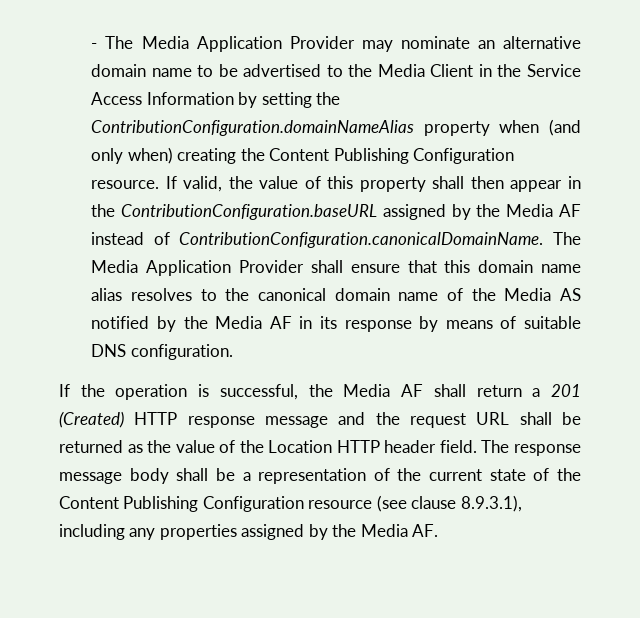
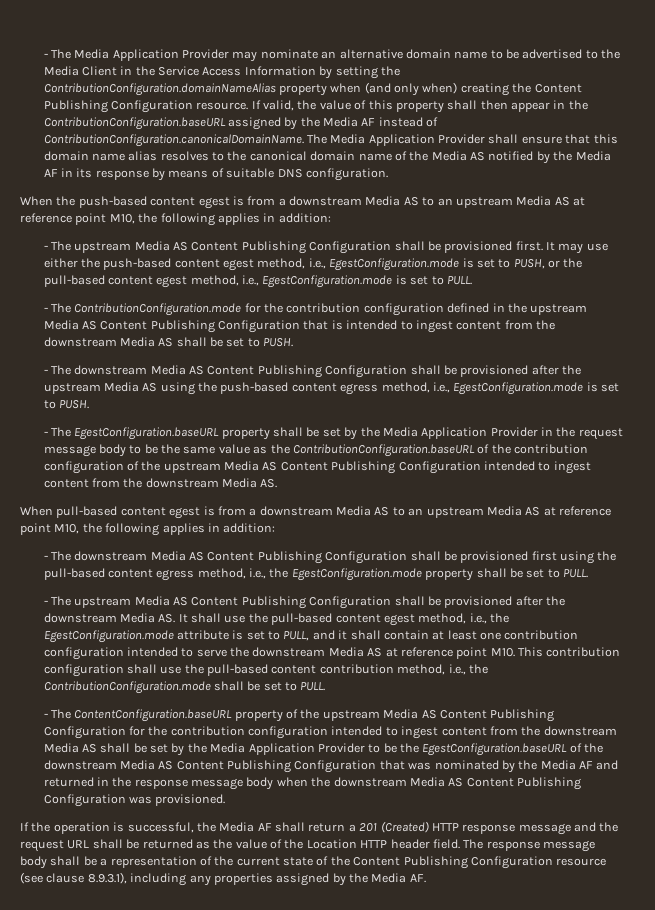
+ When the push-based content egest is from a downstream Media AS to an upstream Media AS at reference point M10, the following applies in addition:
+ - The upstream Media AS Content Publishing Configuration shall be provisioned first. It may use either the push-based content egest method, i.e., EgestConfiguration.mode is set to PUSH, or the pull-based content egest method, i.e., EgestConfiguration.mode is set to PULL.
+ - The ContributionConfiguration.mode for the contribution configuration defined in the upstream Media AS Content Publishing Configuration that is intended to ingest content from the downstream Media AS shall be set to PUSH.
+ - The downstream Media AS Content Publishing Configuration shall be provisioned after the upstream Media AS using the push-based content egress method, i.e., EgestConfiguration.mode is set to PUSH.
+ - The EgestConfiguration.baseURL property shall be set by the Media Application Provider in the request message body to be the same value as the ContributionConfiguration.baseURL of the contribution configuration of the upstream Media AS Content Publishing Configuration intended to ingest content from the downstream Media AS.
+ When pull-based content egest is from a downstream Media AS to an upstream Media AS at reference point M10, the following applies in addition:
+ - The downstream Media AS Content Publishing Configuration shall be provisioned first using the pull-based content egress method, i.e., the EgestConfiguration.mode property shall be set to PULL.
+ - The upstream Media AS Content Publishing Configuration shall be provisioned after the downstream Media AS. It shall use the pull-based content egest method, i.e., the EgestConfiguration.mode attribute is set to PULL, and it shall contain at least one contribution configuration intended to serve the downstream Media AS at reference point M10. This contribution configuration shall use the pull-based content contribution method, i.e., the ContributionConfiguration.mode shall be set to PULL.
+ - The ContentConfiguration.baseURL property of the upstream Media AS Content Publishing Configuration for the contribution configuration intended to ingest content from the downstream Media AS shall be set by the Media Application Provider to be the EgestConfiguration.baseURL of the downstream Media AS Content Publishing Configuration that was nominated by the Media AF and returned in the response message body when the downstream Media AS Content Publishing Configuration was provisioned.

